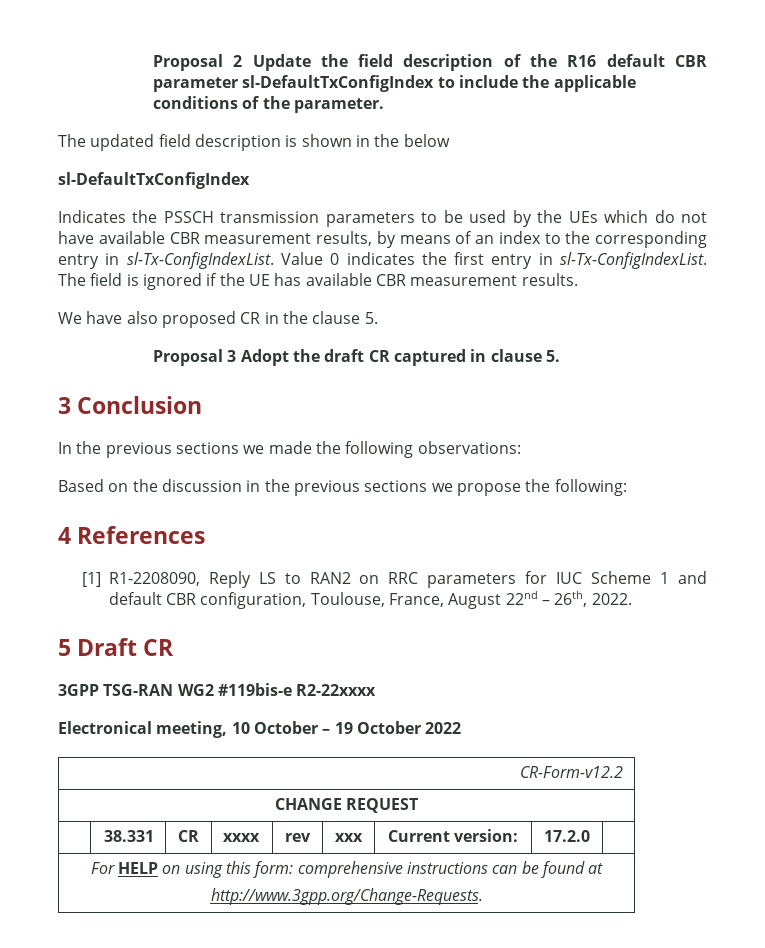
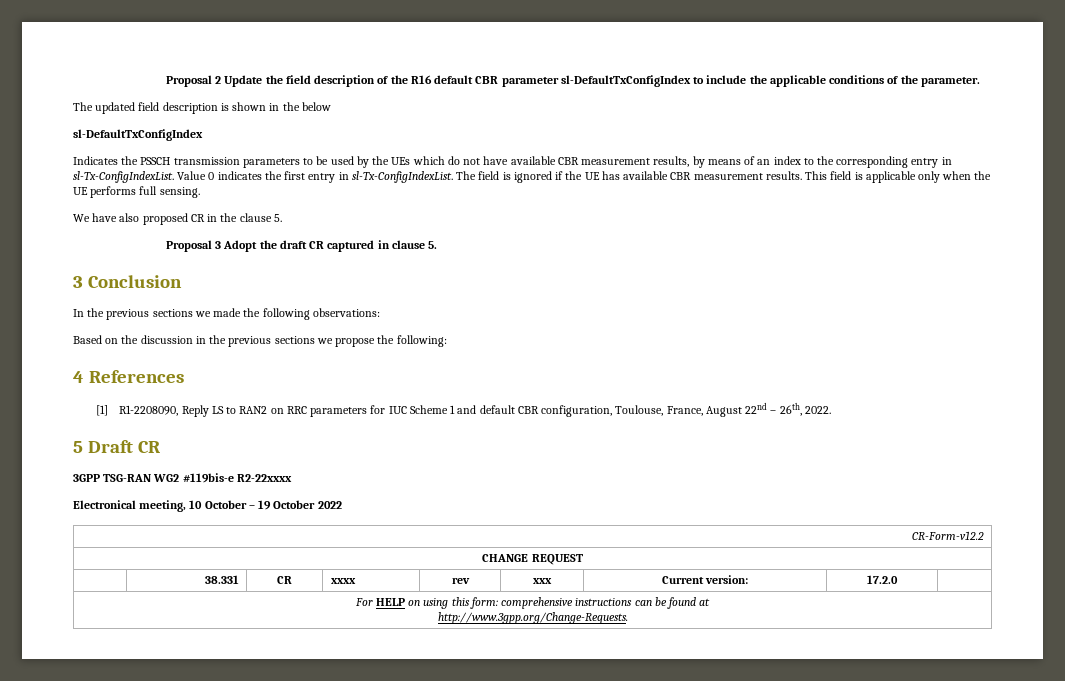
+ This field is applicable only when the UE performs full sensing.

